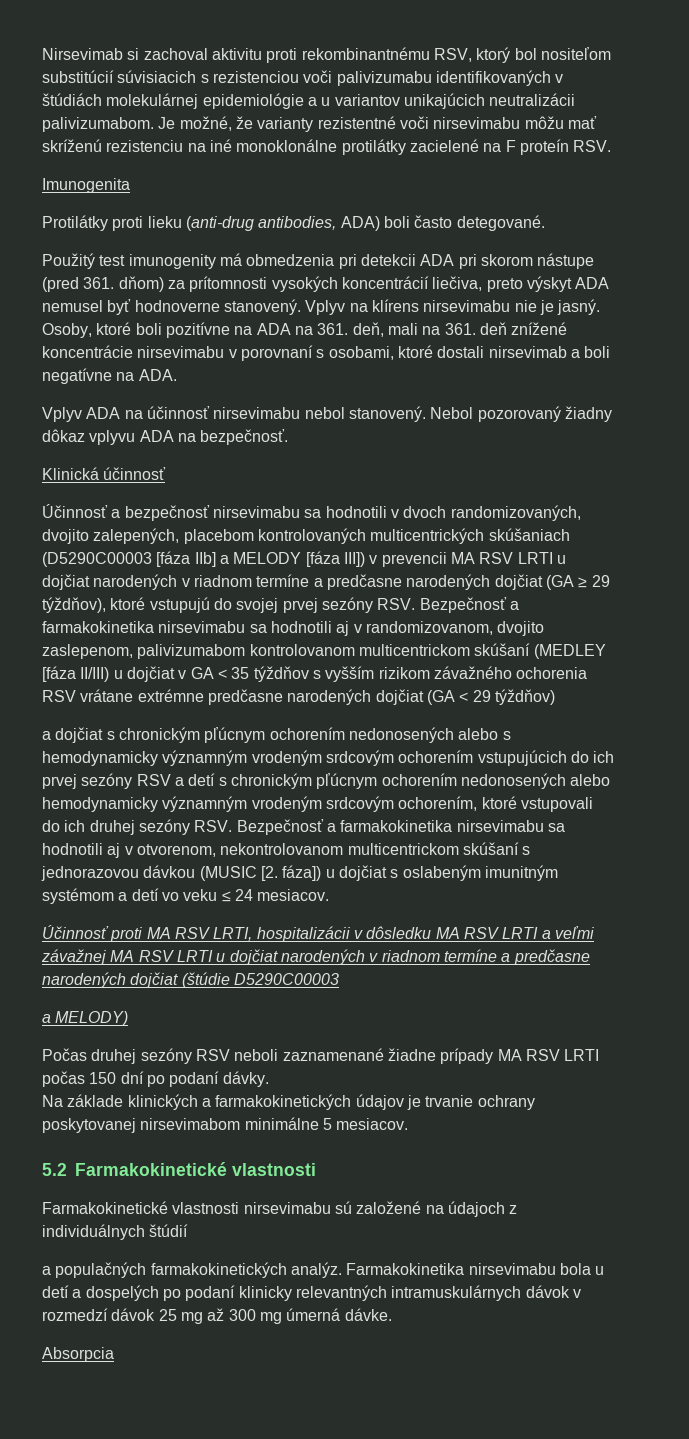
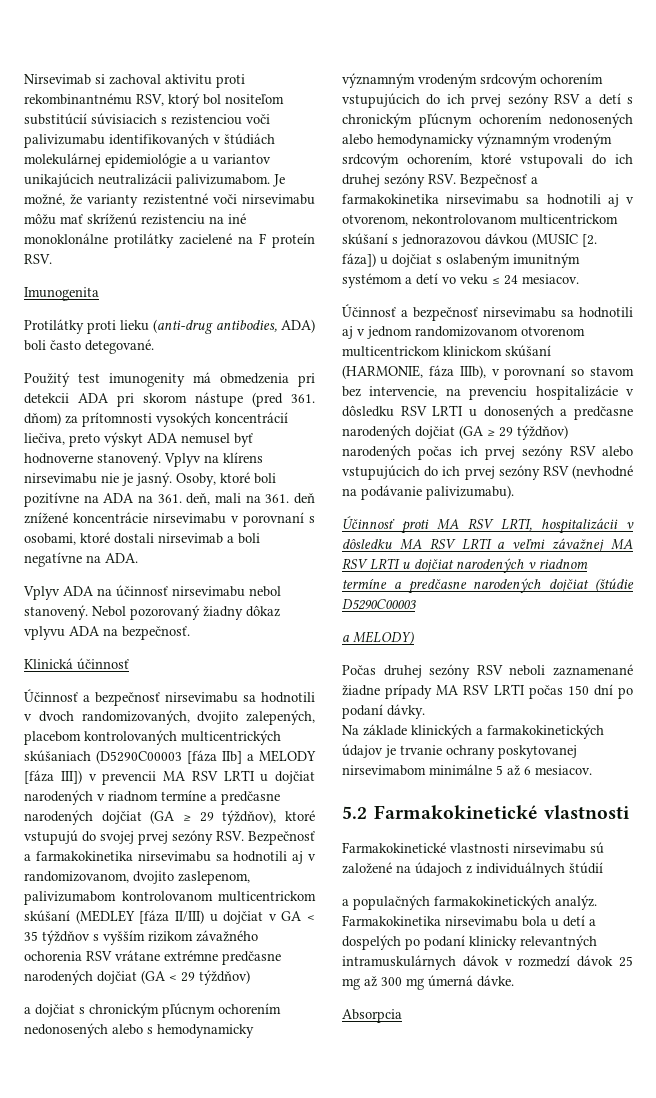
+ Účinnosť a bezpečnosť nirsevimabu sa hodnotili aj v jednom randomizovanom otvorenom multicentrickom klinickom skúšaní (HARMONIE, fáza IIIb), v porovnaní so stavom bez intervencie, na prevenciu hospitalizácie v dôsledku RSV LRTI u donosených a predčasne narodených dojčiat (GA ≥ 29 týždňov) narodených počas ich prvej sezóny RSV alebo vstupujúcich do ich prvej sezóny RSV (nevhodné na podávanie palivizumabu).
- Na základe klinických a farmakokinetických údajov je trvanie ochrany poskytovanej nirsevimabom minimálne 5 mesiacov.
+ Na základe klinických a farmakokinetických údajov je trvanie ochrany poskytovanej nirsevimabom minimálne 5 až 6 mesiacov.

